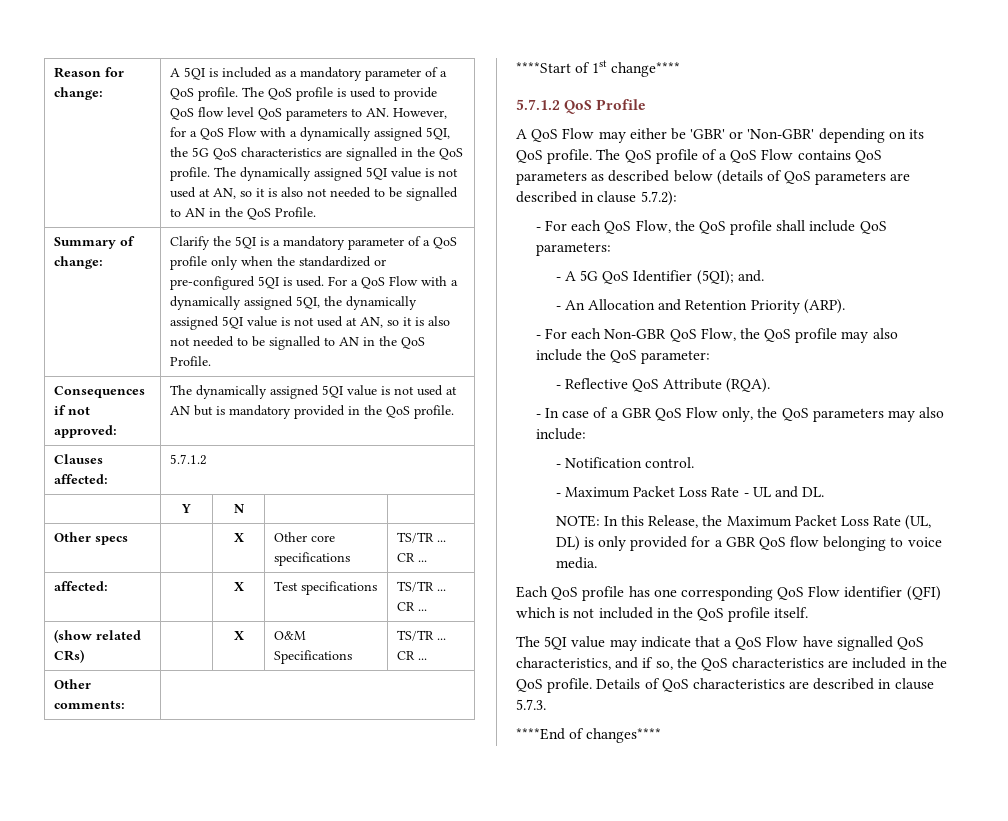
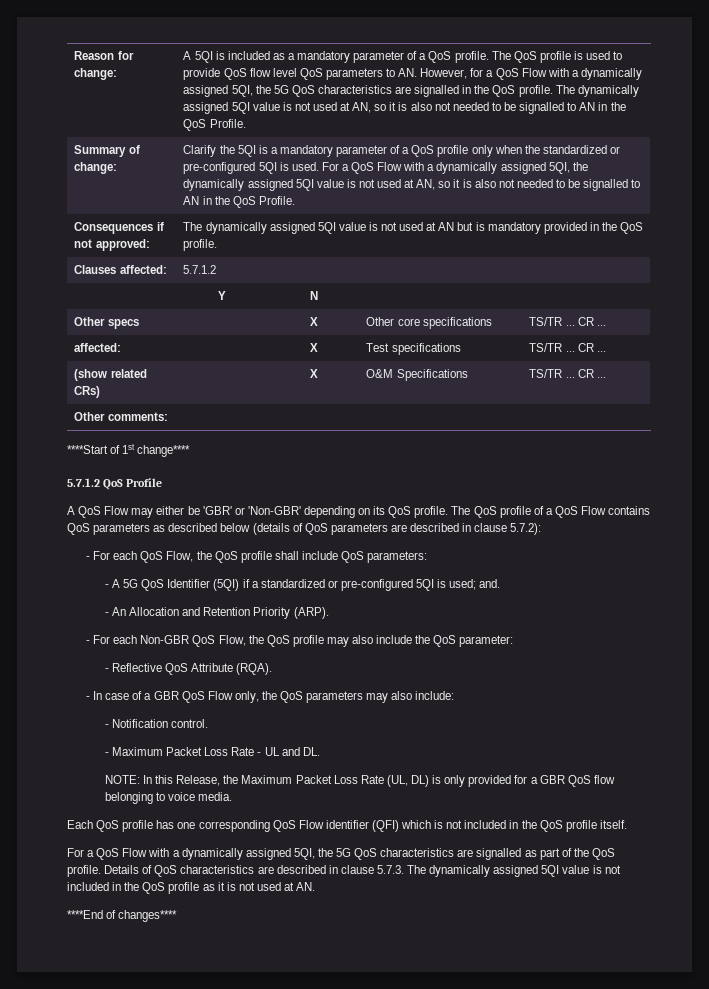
- - A 5G QoS Identifier (5QI); and.
+ - A 5G QoS Identifier (5QI) if a standardized or pre-configured 5QI is used; and.
- The 5QI value may indicate that a QoS Flow have signalled QoS characteristics, and if so, the QoS characteristics are included in the QoS profile.
+ For a QoS Flow with a dynamically assigned 5QI, the 5G QoS characteristics are signalled as part of the QoS profile.
- Details of QoS characteristics are described in clause 5.7.3.
+ Details of QoS characteristics are described in clause 5.7.3. The dynamically assigned 5QI value is not included in the QoS profile as it is not used at AN.

